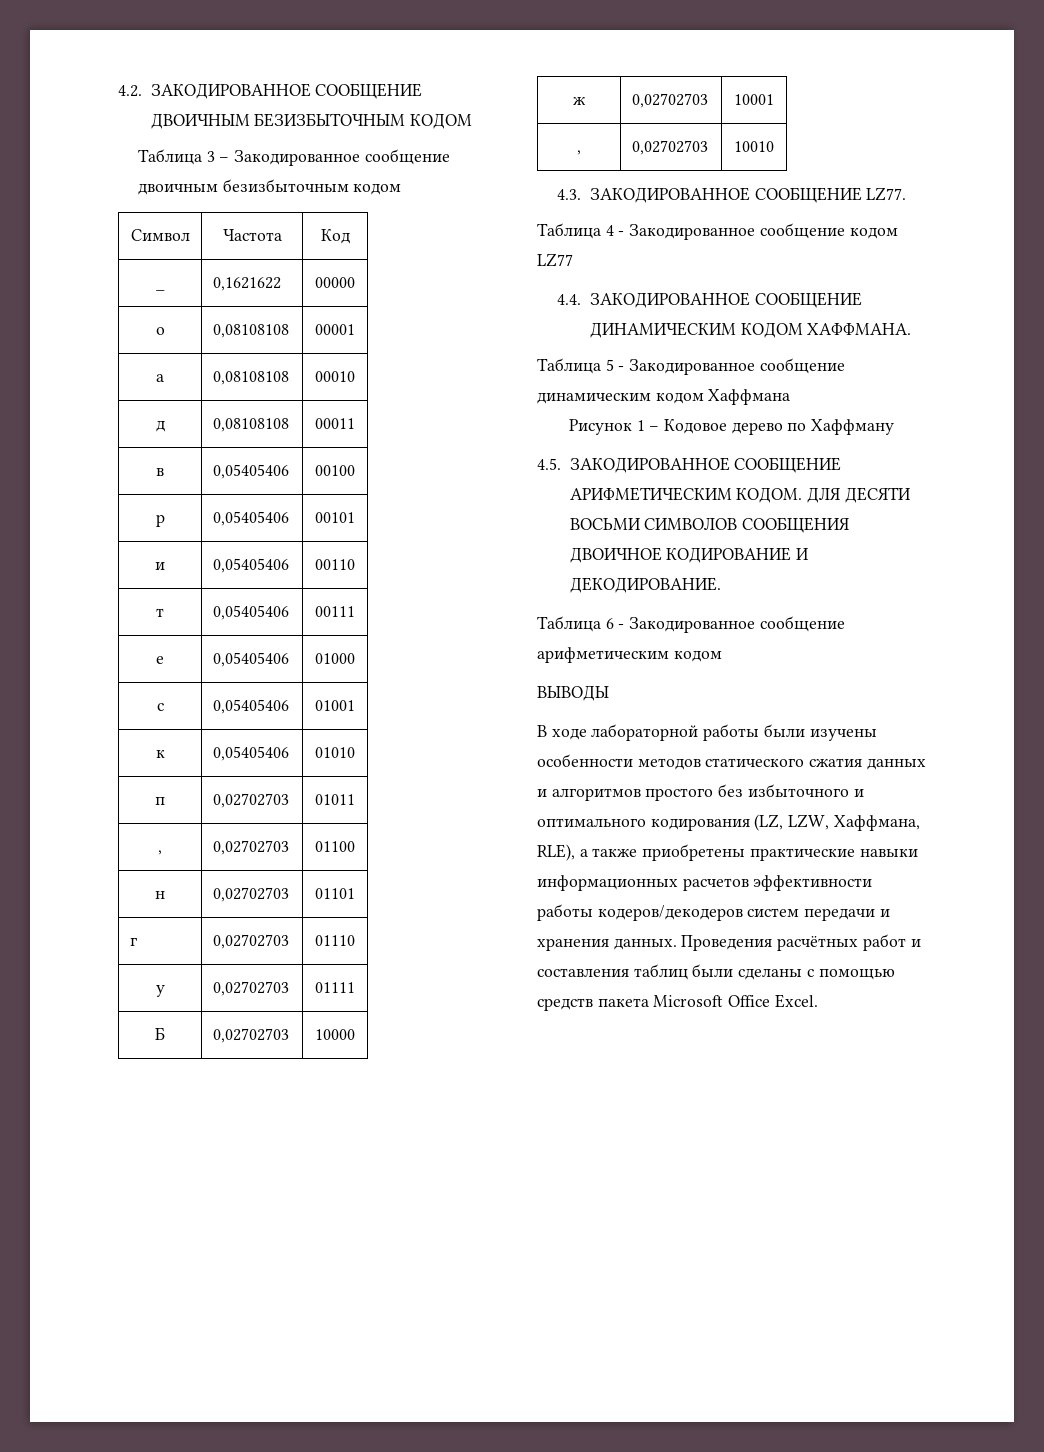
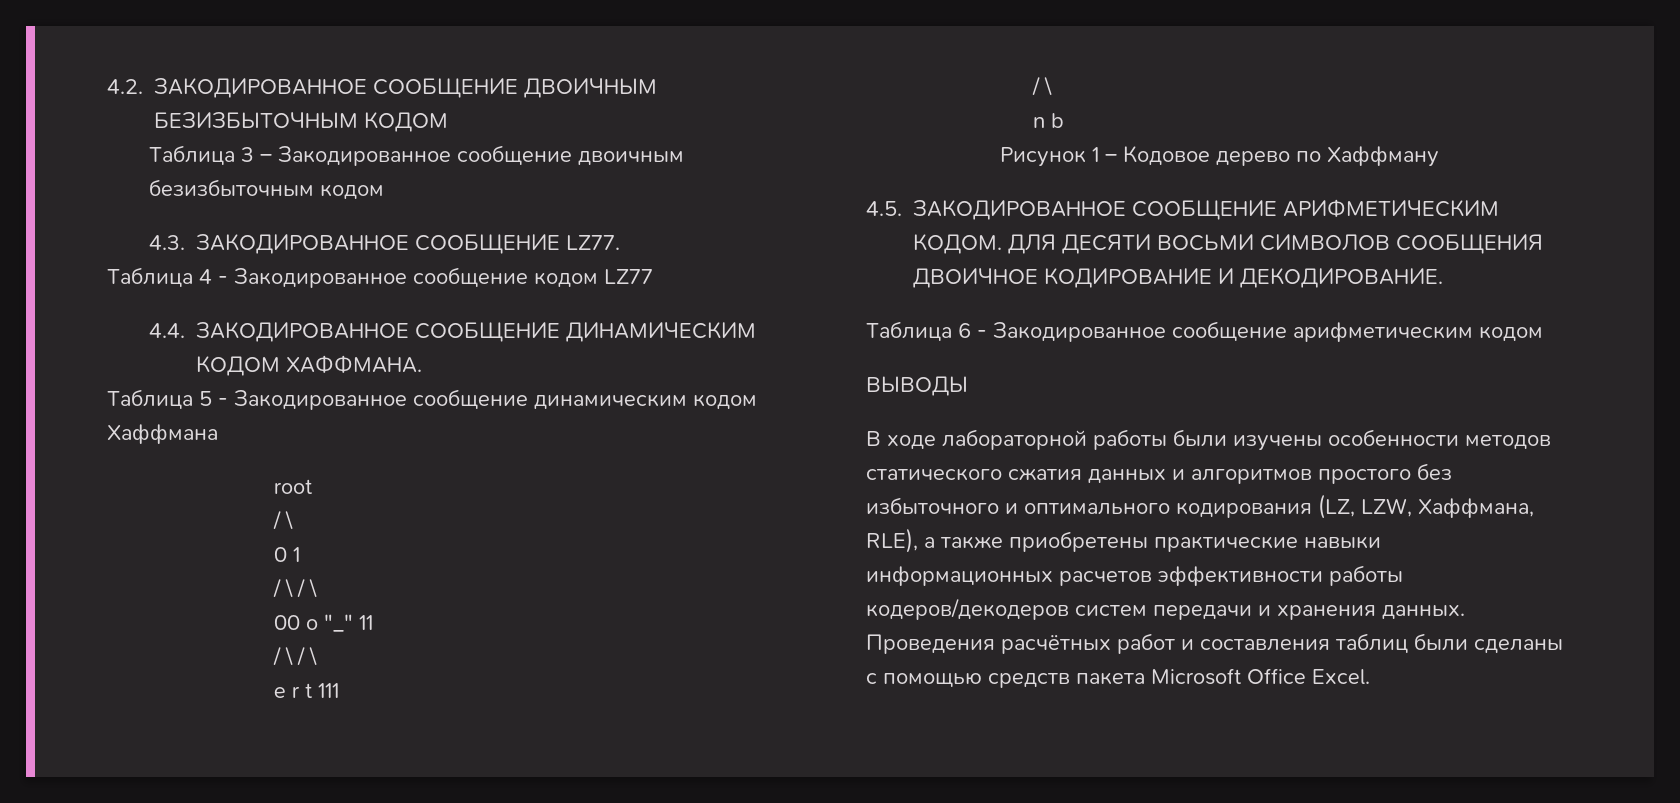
- Символ | Частота | Код
- _ | 0,1621622 | 00000
- о | 0,08108108 | 00001
- а | 0,08108108 | 00010
- д | 0,08108108 | 00011
- в | 0,05405406 | 00100
- р | 0,05405406 | 00101
- и | 0,05405406 | 00110
- т | 0,05405406 | 00111
- е | 0,05405406 | 01000
- с | 0,05405406 | 01001
- к | 0,05405406 | 01010
- п | 0,02702703 | 01011
- , | 0,02702703 | 01100
- н | 0,02702703 | 01101
- г | 0,02702703 | 01110
- у | 0,02702703 | 01111
- Б | 0,02702703 | 10000
- ж | 0,02702703 | 10001
- , | 0,02702703 | 10010
+ root
+ / \
+ 0 1
+ / \ / \
+ 00 o "_" 11
+ / \ / \
+ e r t 111
+ / \
+ n b

